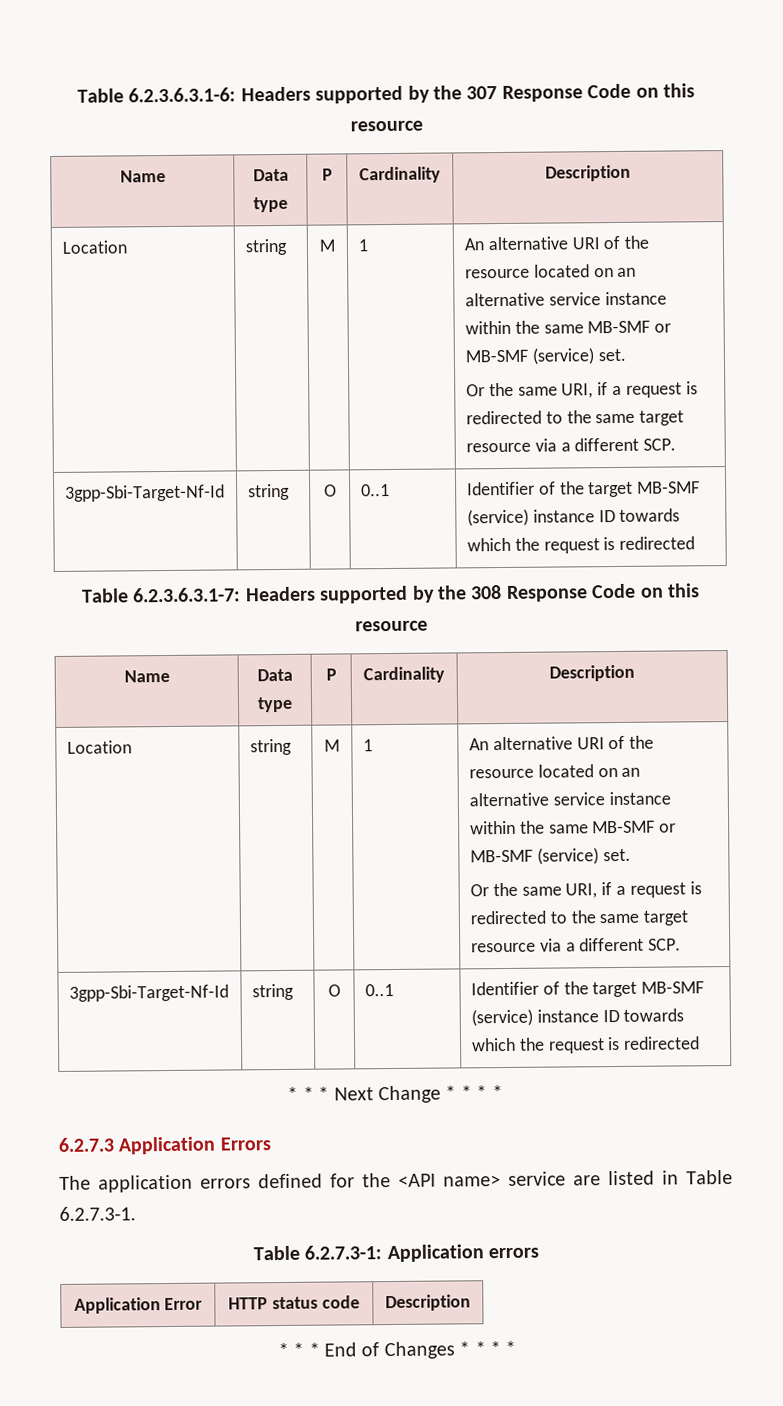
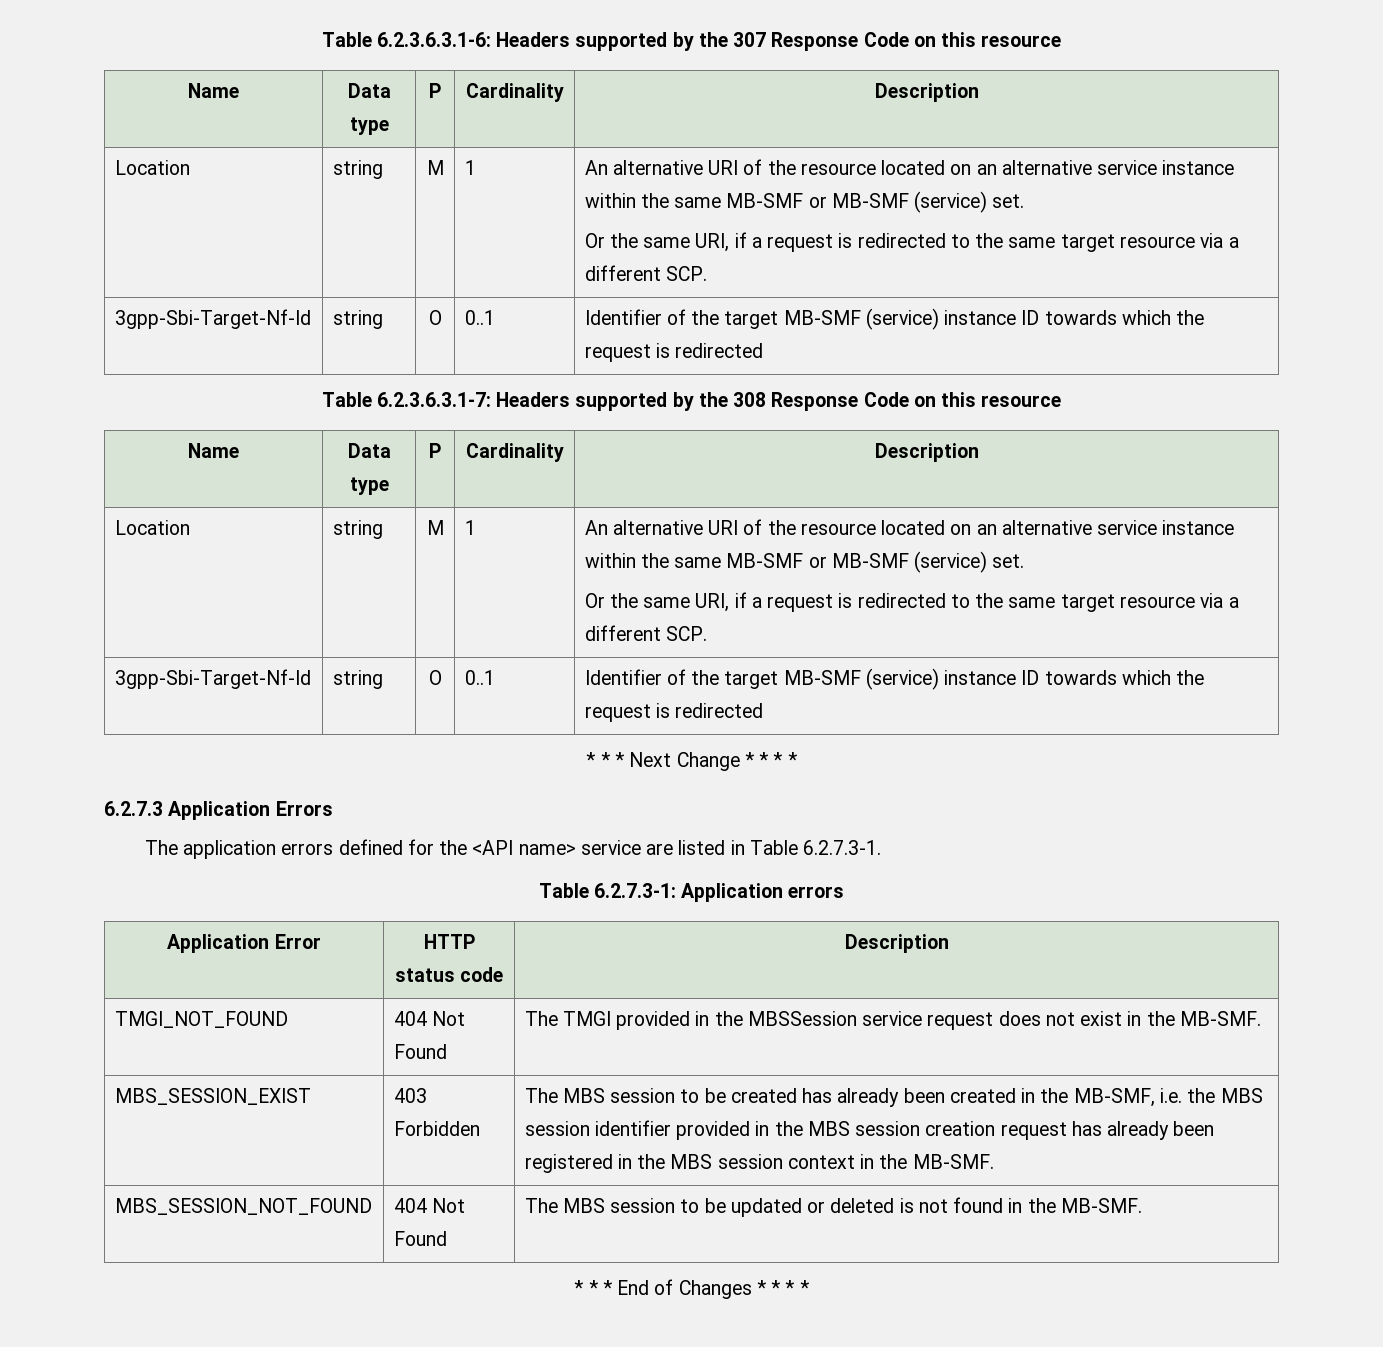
+ TMGI_NOT_FOUND | 404 Not Found | The TMGI provided in the MBSSession service request does not exist in the MB-SMF.
+ MBS_SESSION_EXIST | 403 Forbidden | The MBS session to be created has already been created in the MB-SMF, i.e. the MBS session identifier provided in the MBS session creation request has already been registered in the MBS session context in the MB-SMF.
+ MBS_SESSION_NOT_FOUND | 404 Not Found | The MBS session to be updated or deleted is not found in the MB-SMF.

